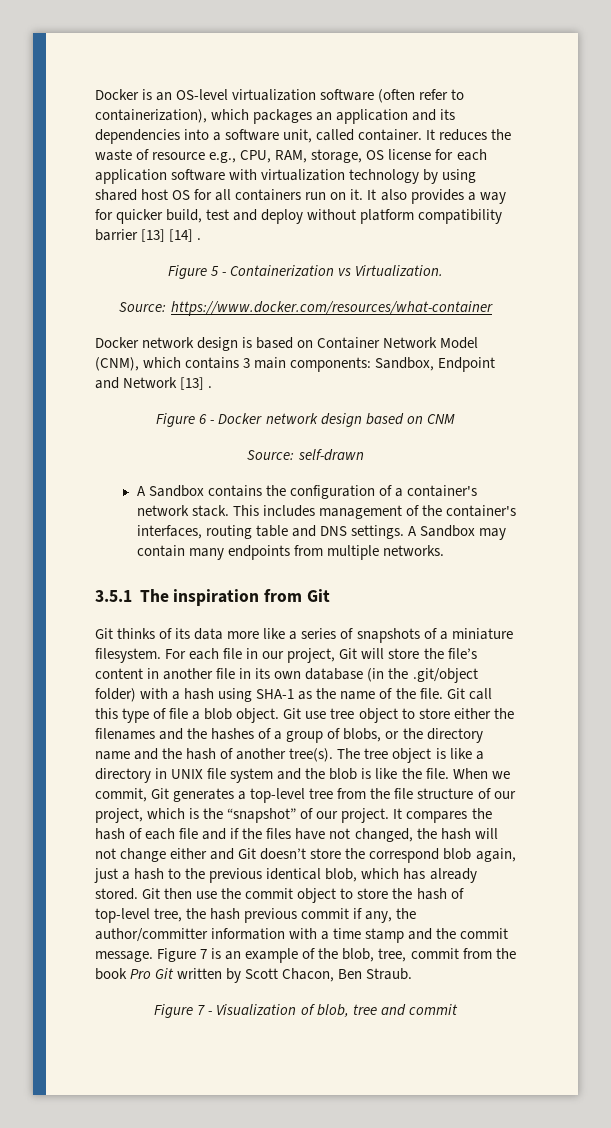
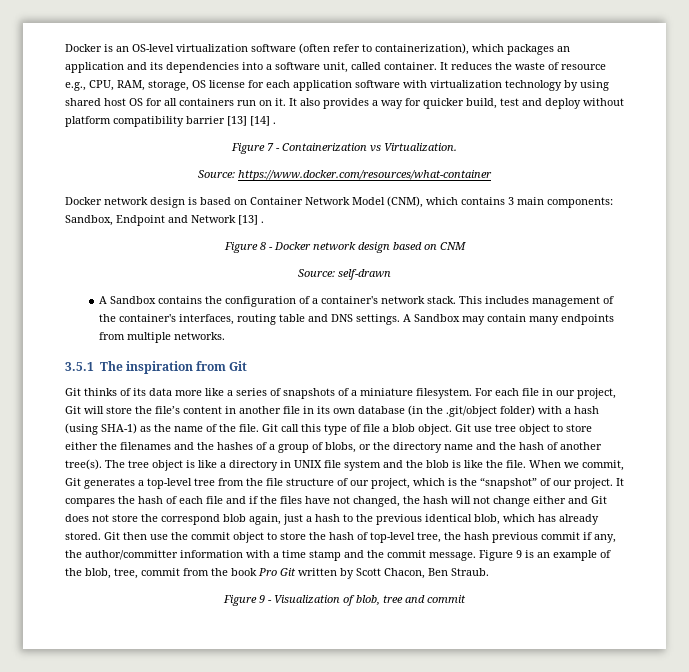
- Figure 5 - Containerization vs Virtualization.
+ Figure 7 - Containerization vs Virtualization.
- Figure 6 - Docker network design based on CNM
+ Figure 8 - Docker network design based on CNM
- For each file in our project, Git will store the file’s content in another file in its own database (in the .git/object folder) with a hash using SHA-1 as the name of the file.
+ For each file in our project, Git will store the file’s content in another file in its own database (in the .git/object folder) with a hash (using SHA-1) as the name of the file.
- It compares the hash of each file and if the files have not changed, the hash will not change either and Git doesn’t store the correspond blob again, just a hash to the previous identical blob, which has already stored.
+ It compares the hash of each file and if the files have not changed, the hash will not change either and Git does not store the correspond blob again, just a hash to the previous identical blob, which has already stored.
- Figure 7 is an example of the blob, tree, commit from the book Pro Git written by Scott Chacon, Ben Straub.
+ Figure 9 is an example of the blob, tree, commit from the book Pro Git written by Scott Chacon, Ben Straub.
- Figure 7 - Visualization of blob, tree and commit
+ Figure 9 - Visualization of blob, tree and commit

